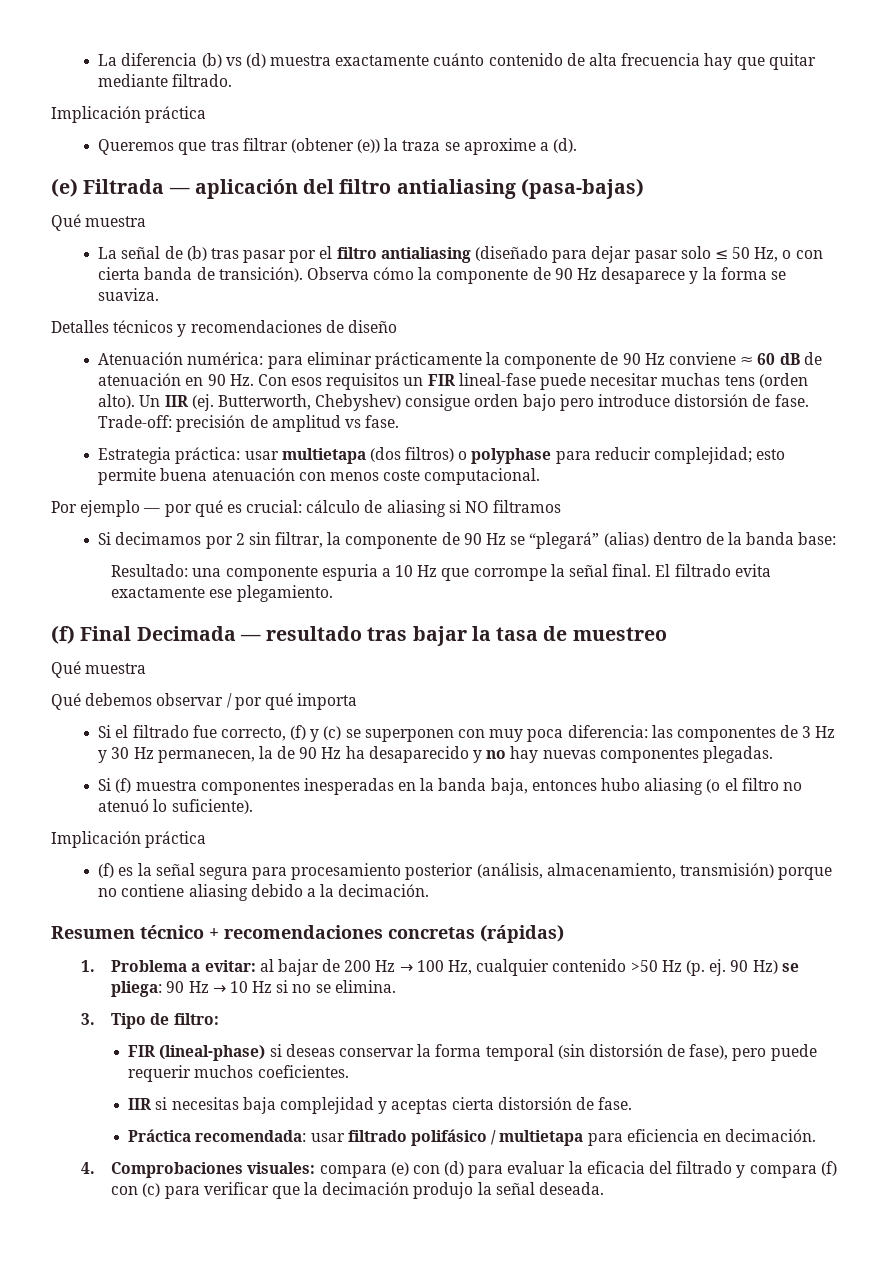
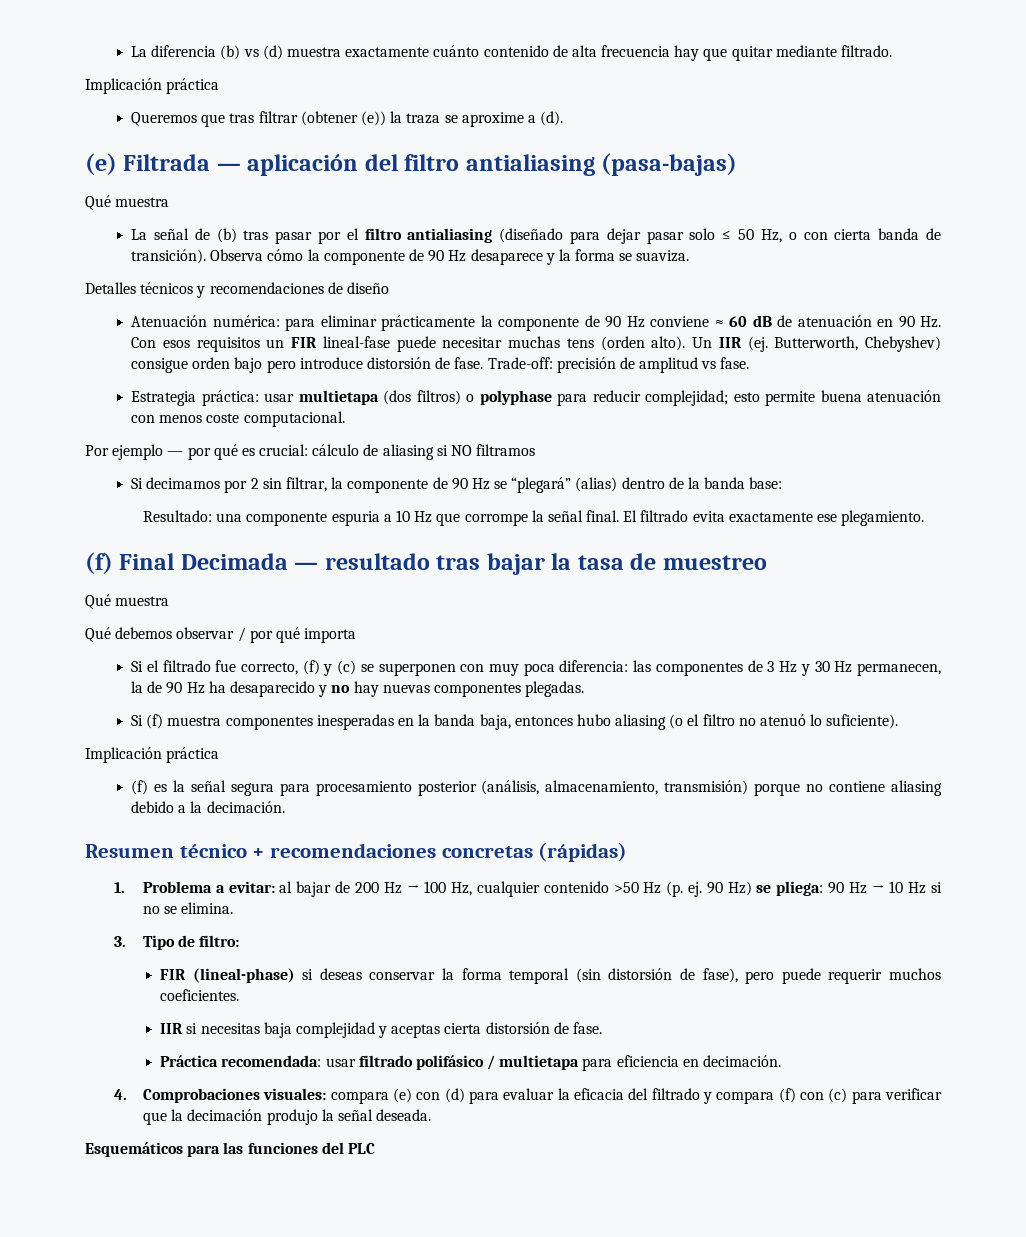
+ Esquemáticos para las funciones del PLC

